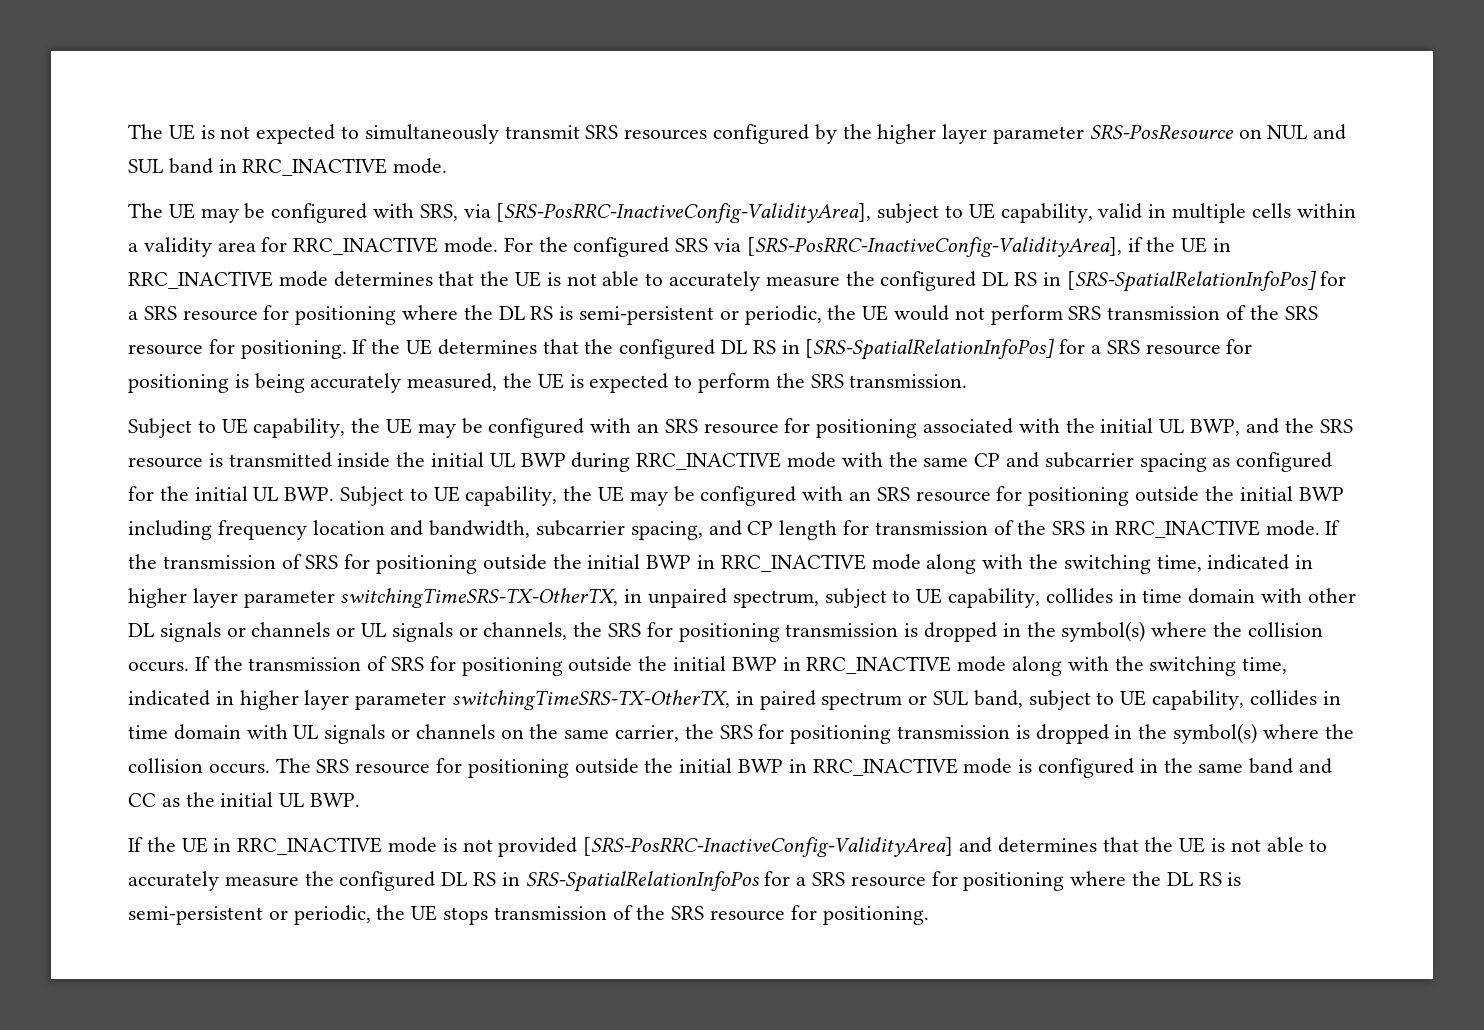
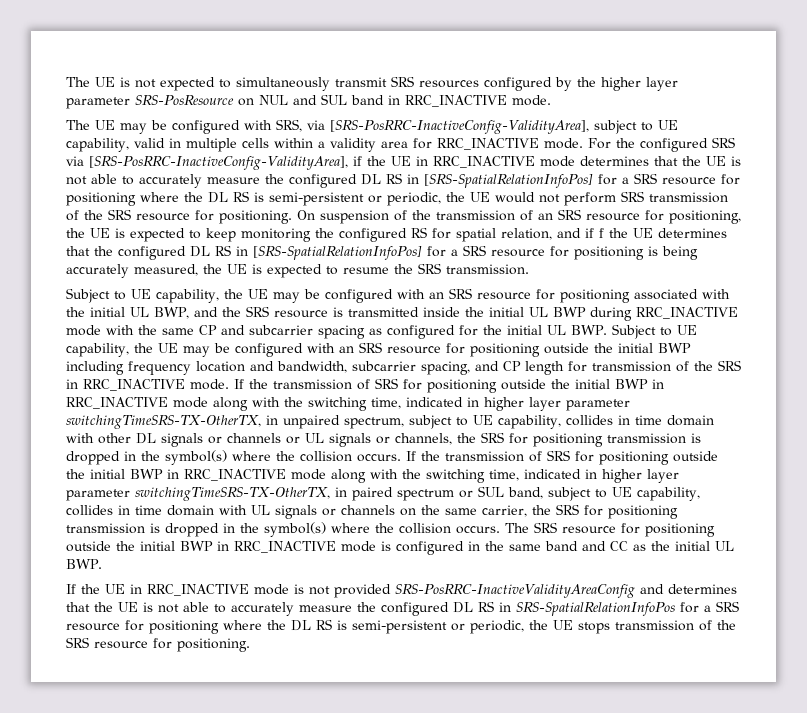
- If the UE determines that the configured DL RS in [SRS-SpatialRelationInfoPos] for a SRS resource for positioning is being accurately measured, the UE is expected to perform the SRS transmission.
+ On suspension of the transmission of an SRS resource for positioning, the UE is expected to keep monitoring the configured RS for spatial relation, and if f the UE determines that the configured DL RS in [SRS-SpatialRelationInfoPos] for a SRS resource for positioning is being accurately measured, the UE is expected to resume the SRS transmission.
- If the UE in RRC_INACTIVE mode is not provided [SRS-PosRRC-InactiveConfig-ValidityArea] and determines that the UE is not able to accurately measure the configured DL RS in SRS-SpatialRelationInfoPos for a SRS resource for positioning where the DL RS is semi-persistent or periodic, the UE stops transmission of the SRS resource for positioning.
+ If the UE in RRC_INACTIVE mode is not provided SRS-PosRRC-InactiveValidityAreaConfig and determines that the UE is not able to accurately measure the configured DL RS in SRS-SpatialRelationInfoPos for a SRS resource for positioning where the DL RS is semi-persistent or periodic, the UE stops transmission of the SRS resource for positioning.

